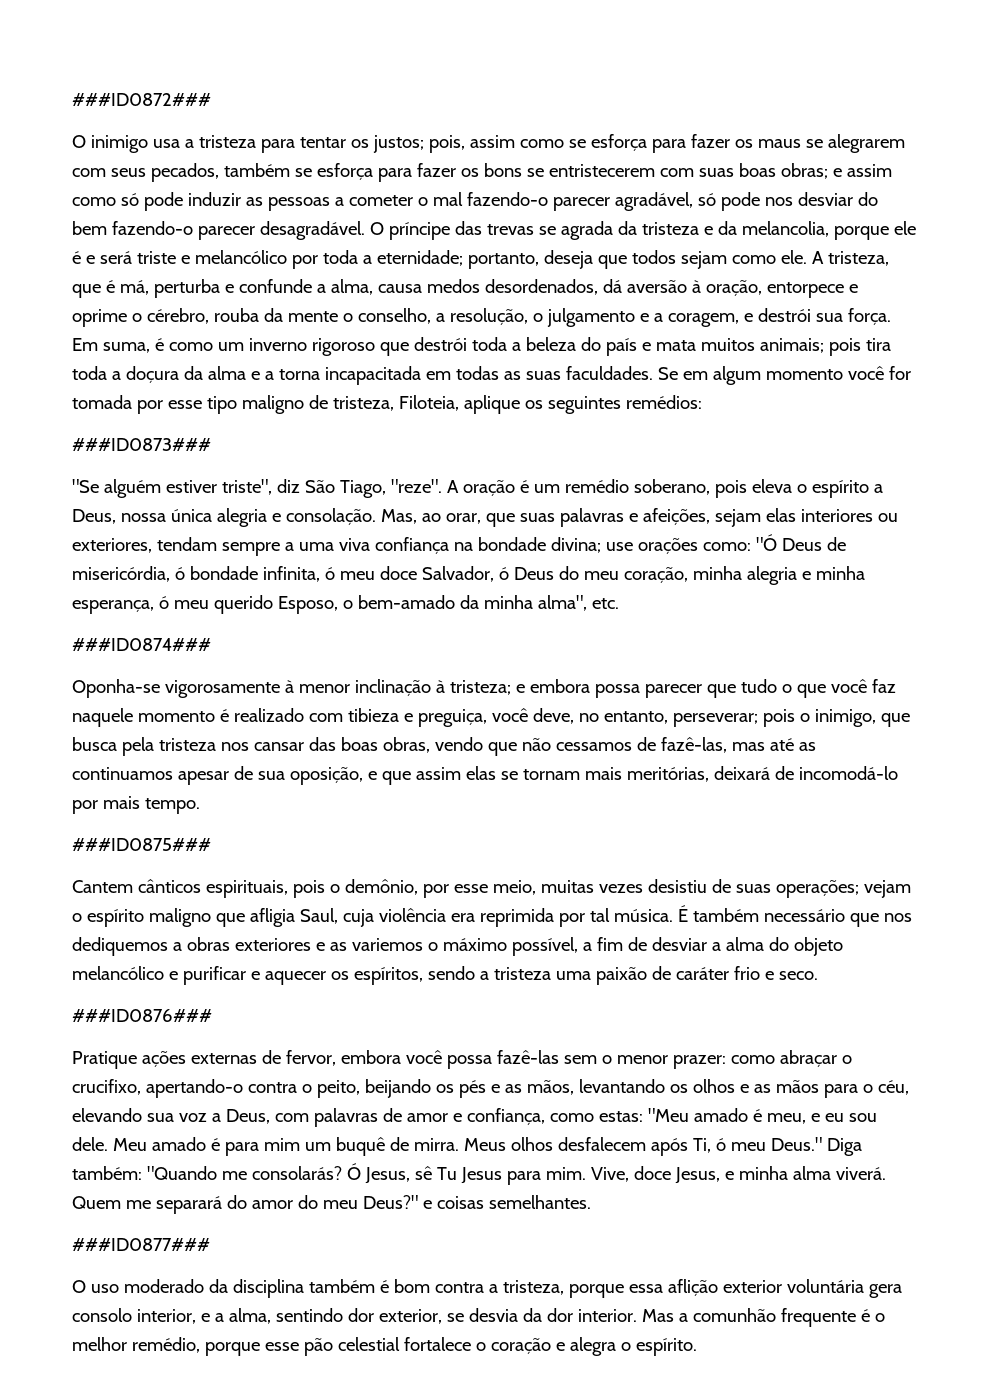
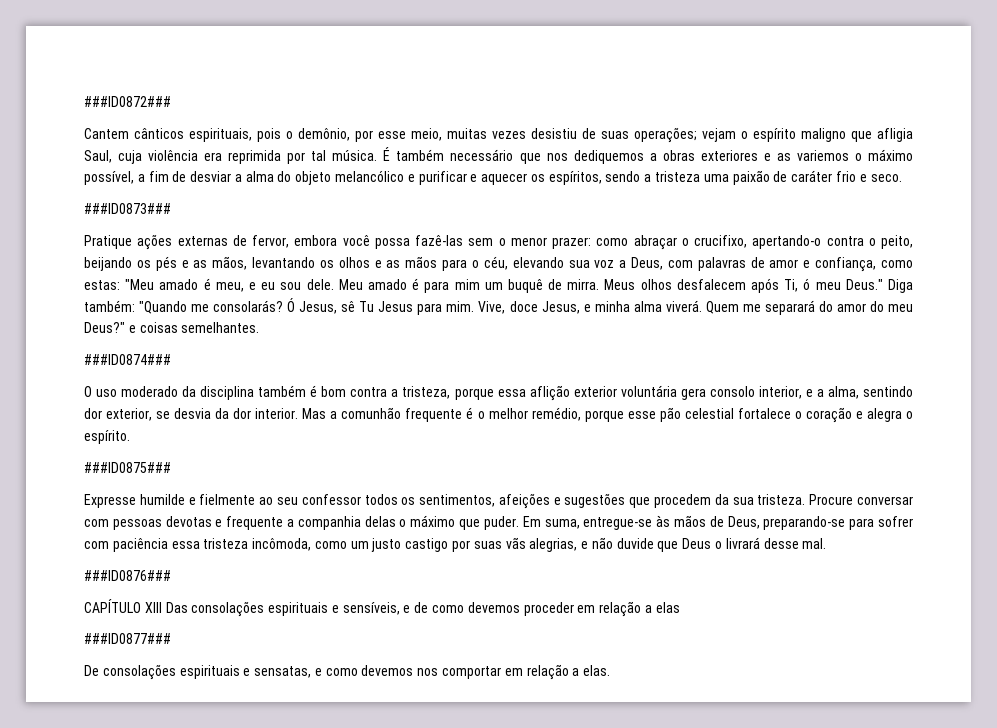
- O inimigo usa a tristeza para tentar os justos; pois, assim como se esforça para fazer os maus se alegrarem com seus pecados, também se esforça para fazer os bons se entristecerem com suas boas obras; e assim como só pode induzir as pessoas a cometer o mal fazendo-o parecer agradável, só pode nos desviar do bem fazendo-o parecer desagradável. O príncipe das trevas se agrada da tristeza e da melancolia, porque ele é e será triste e melancólico por toda a eternidade; portanto, deseja que todos sejam como ele. A tristeza, que é má, perturba e confunde a alma, causa medos desordenados, dá aversão à oração, entorpece e oprime o cérebro, rouba da mente o conselho, a resolução, o julgamento e a coragem, e destrói sua força. Em suma, é como um inverno rigoroso que destrói toda a beleza do país e mata muitos animais; pois tira toda a doçura da alma e a torna incapacitada em todas as suas faculdades. Se em algum momento você for tomada por esse tipo maligno de tristeza, Filoteia, aplique os seguintes remédios:
- ###ID0873###
- "Se alguém estiver triste", diz São Tiago, "reze". A oração é um remédio soberano, pois eleva o espírito a Deus, nossa única alegria e consolação. Mas, ao orar, que suas palavras e afeições, sejam elas interiores ou exteriores, tendam sempre a uma viva confiança na bondade divina; use orações como: "Ó Deus de misericórdia, ó bondade infinita, ó meu doce Salvador, ó Deus do meu coração, minha alegria e minha esperança, ó meu querido Esposo, o bem-amado da minha alma", etc.
- ###ID0874###
- Oponha-se vigorosamente à menor inclinação à tristeza; e embora possa parecer que tudo o que você faz naquele momento é realizado com tibieza e preguiça, você deve, no entanto, perseverar; pois o inimigo, que busca pela tristeza nos cansar das boas obras, vendo que não cessamos de fazê-las, mas até as continuamos apesar de sua oposição, e que assim elas se tornam mais meritórias, deixará de incomodá-lo por mais tempo.
- ###ID0875###
- ###ID0876###
+ ###ID0873###
- ###ID0877###
+ ###ID0874###
+ ###ID0875###
+ Expresse humilde e fielmente ao seu confessor todos os sentimentos, afeições e sugestões que procedem da sua tristeza. Procure conversar com pessoas devotas e frequente a companhia delas o máximo que puder. Em suma, entregue-se às mãos de Deus, preparando-se para sofrer com paciência essa tristeza incômoda, como um justo castigo por suas vãs alegrias, e não duvide que Deus o livrará desse mal.
+ ###ID0876###
+ CAPÍTULO XIII Das consolações espirituais e sensíveis, e de como devemos proceder em relação a elas
+ ###ID0877###
+ De consolações espirituais e sensatas, e como devemos nos comportar em relação a elas.

